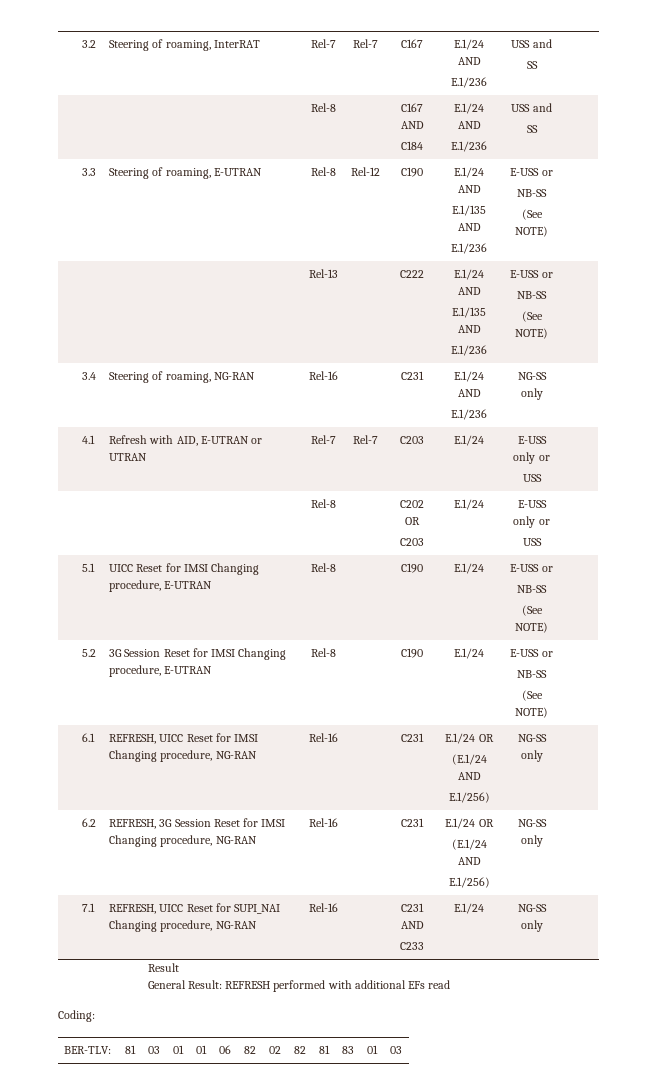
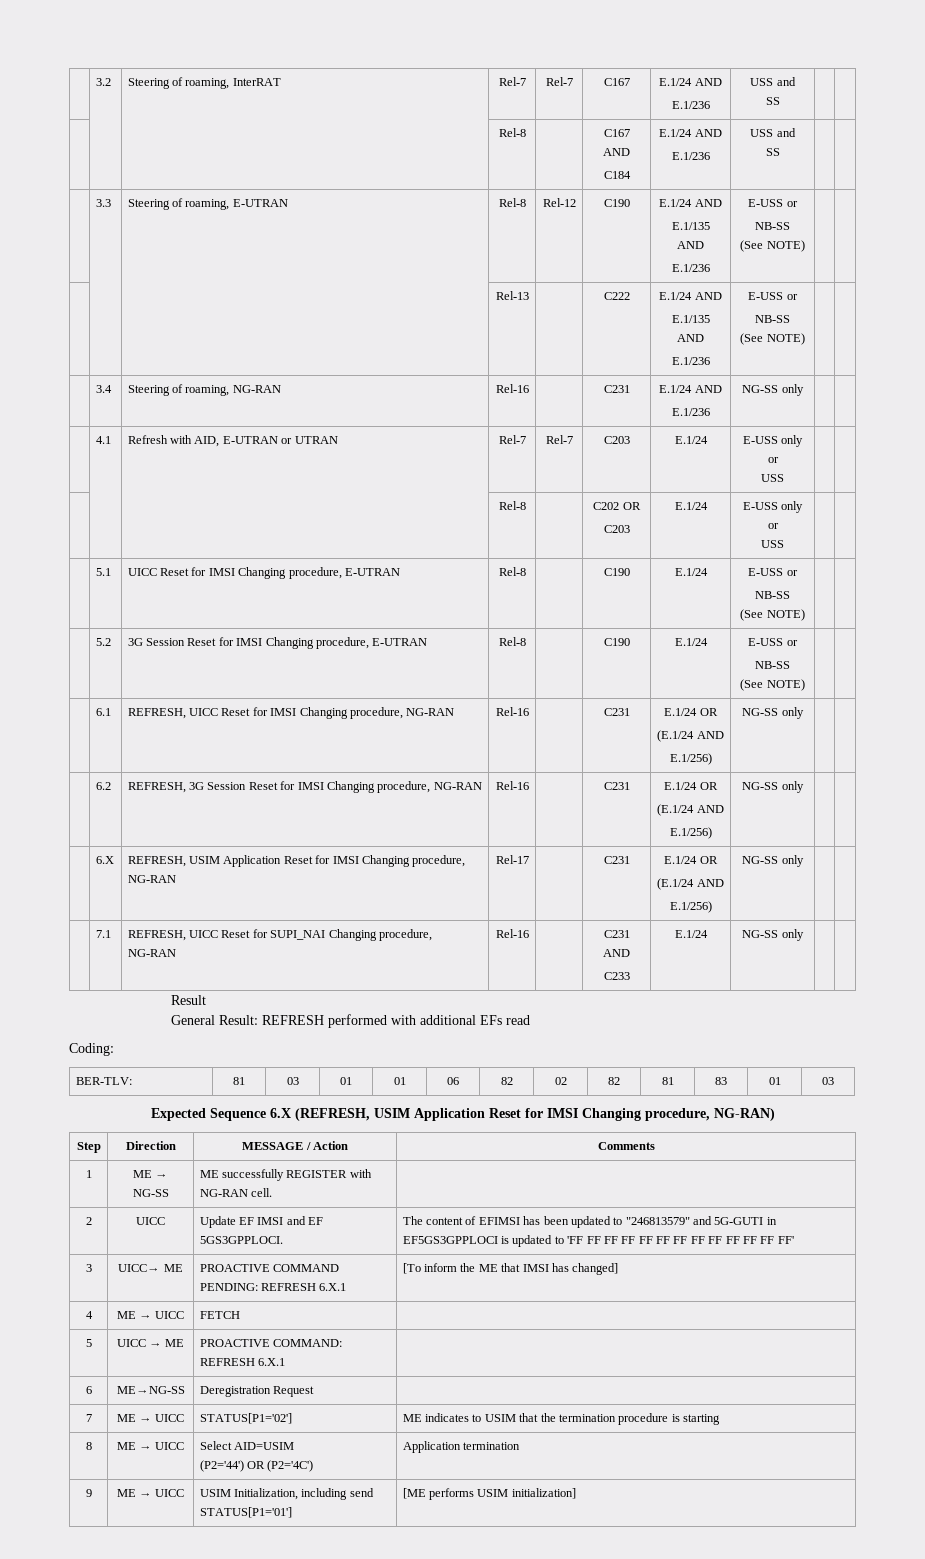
+ | 6.X | REFRESH, USIM Application Reset for IMSI Changing procedure, NG-RAN | Rel-17 | | C231 | E.1/24 OR
+ (E.1/24 AND
+ E.1/256) | NG-SS only | |
+ Expected Sequence 6.X (REFRESH, USIM Application Reset for IMSI Changing procedure, NG-RAN)
+ Step | Direction | MESSAGE / Action | Comments
+ 1 | ME → NG-SS | ME successfully REGISTER with NG-RAN cell. |
+ 2 | UICC | Update EF IMSI and EF 5GS3GPPLOCI. | The content of EFIMSI has been updated to "246813579" and 5G-GUTI in EF5GS3GPPLOCI is updated to 'FF FF FF FF FF FF FF FF FF FF FF FF FF'
+ 3 | UICC→ ME | PROACTIVE COMMAND PENDING: REFRESH 6.X.1 | [To inform the ME that IMSI has changed]
+ 4 | ME → UICC | FETCH |
+ 5 | UICC → ME | PROACTIVE COMMAND: REFRESH 6.X.1 |
+ 6 | ME→NG-SS | Deregistration Request |
+ 7 | ME → UICC | STATUS[P1='02'] | ME indicates to USIM that the termination procedure is starting
+ 8 | ME → UICC | Select AID=USIM
+ (P2='44') OR (P2='4C') | Application termination
+ 9 | ME → UICC | USIM Initialization, including send STATUS[P1='01'] | [ME performs USIM initialization]

